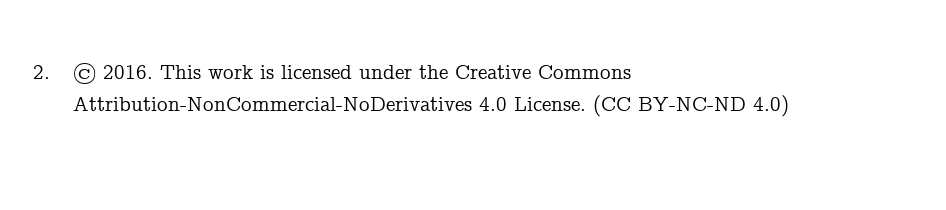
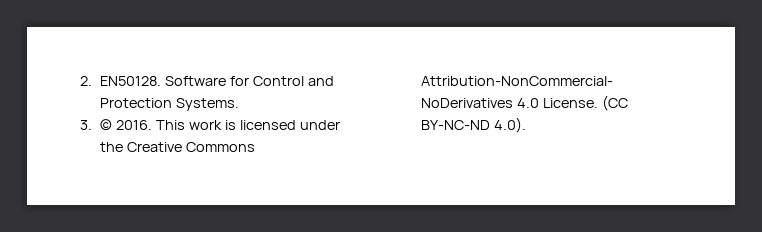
- 2. © 2016.
+ 2. EN50128. Software for Control and Protection Systems.
+ 3. © 2016.
- (CC BY-NC-ND 4.0)
+ (CC BY-NC-ND 4.0).

